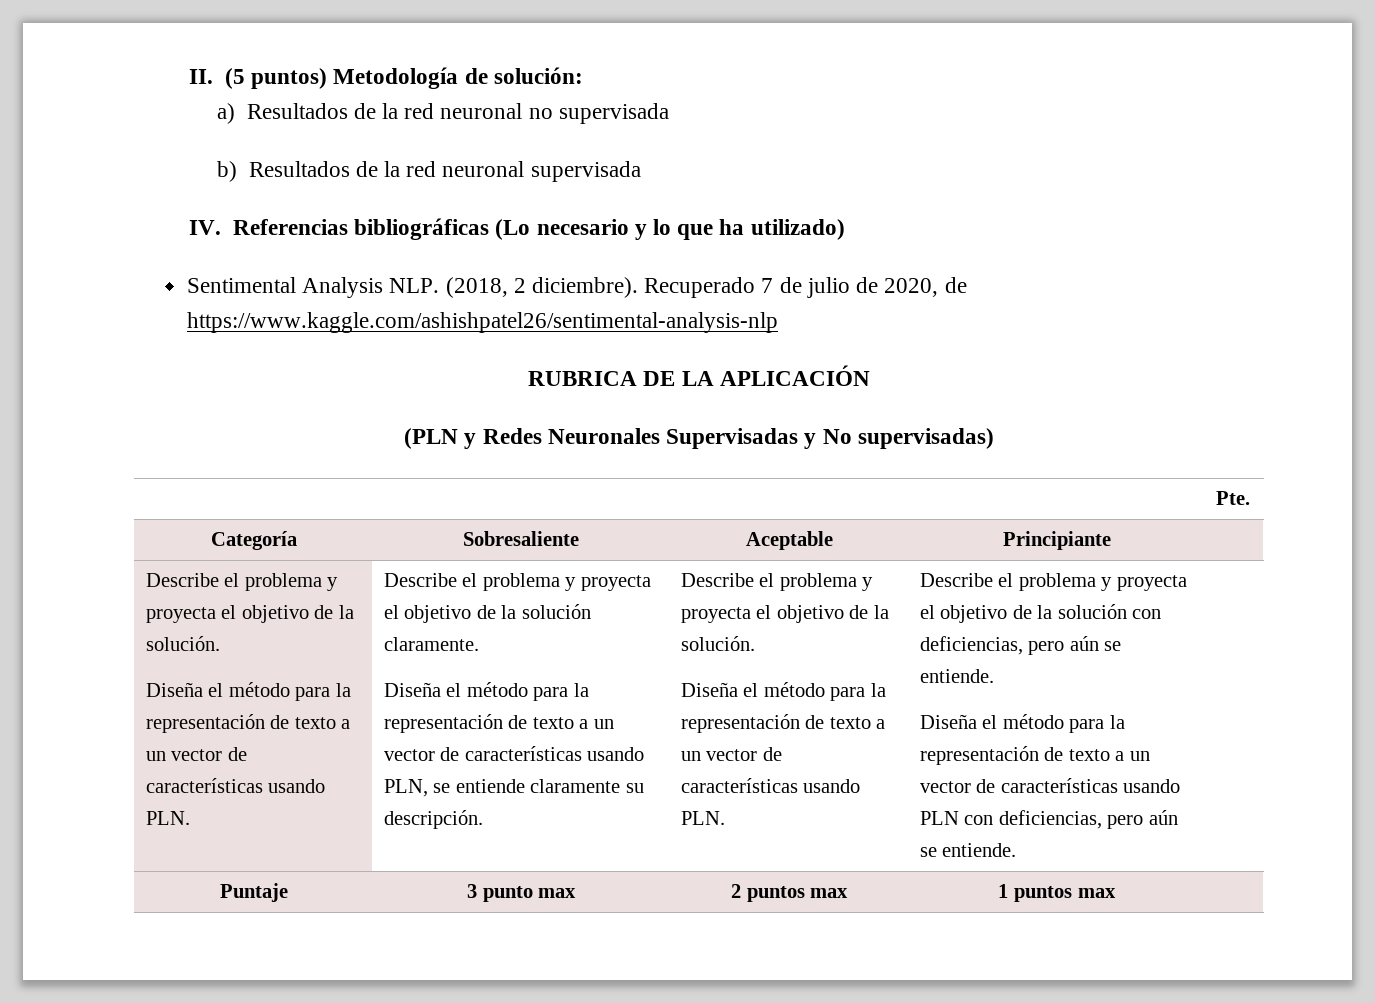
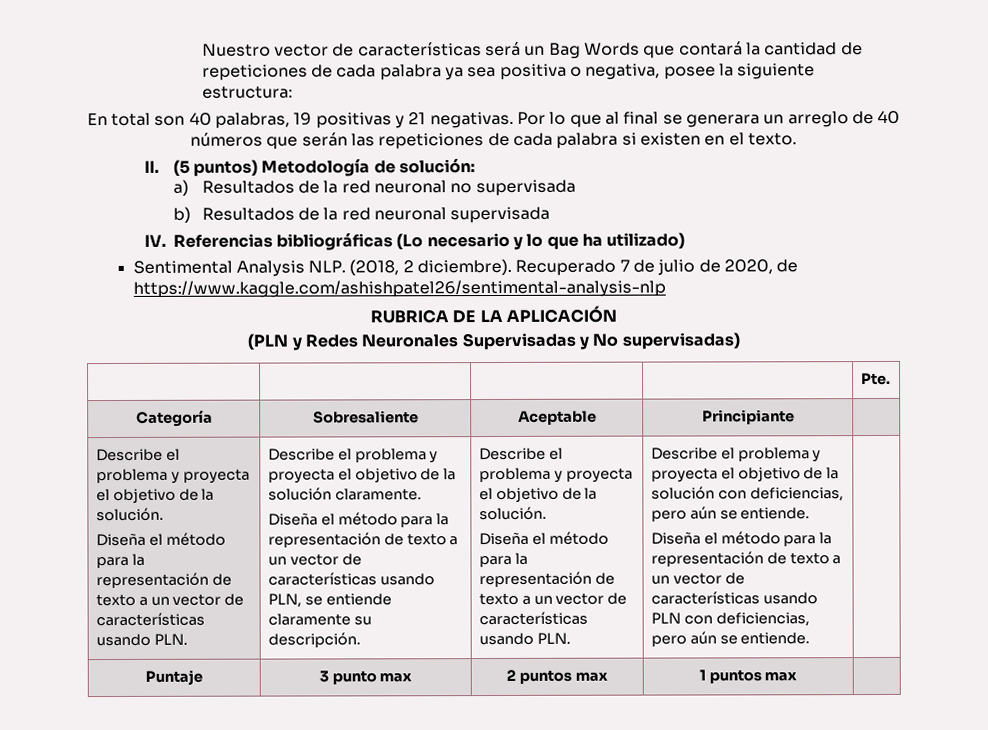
+ Nuestro vector de características será un Bag Words que contará la cantidad de repeticiones de cada palabra ya sea positiva o negativa, posee la siguiente estructura:
+ En total son 40 palabras, 19 positivas y 21 negativas. Por lo que al final se generara un arreglo de 40 números que serán las repeticiones de cada palabra si existen en el texto.

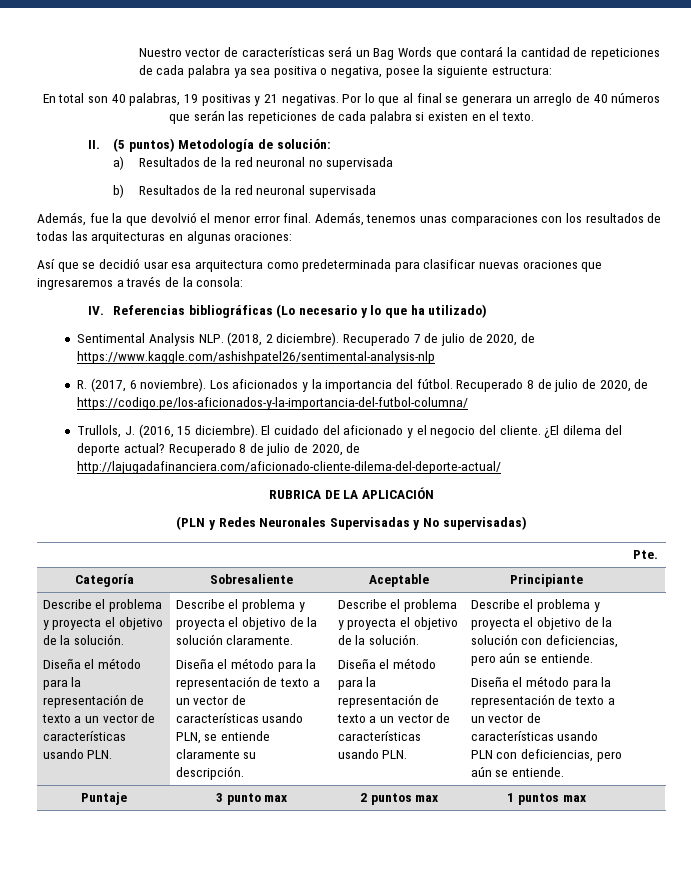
+ Además, fue la que devolvió el menor error final. Además, tenemos unas comparaciones con los resultados de todas las arquitecturas en algunas oraciones:
+ Así que se decidió usar esa arquitectura como predeterminada para clasificar nuevas oraciones que ingresaremos a través de la consola:
+ R. (2017, 6 noviembre). Los aficionados y la importancia del fútbol. Recuperado 8 de julio de 2020, de https://codigo.pe/los-aficionados-y-la-importancia-del-futbol-columna/
+ Trullols, J. (2016, 15 diciembre). El cuidado del aficionado y el negocio del cliente. ¿El dilema del deporte actual? Recuperado 8 de julio de 2020, de http://lajugadafinanciera.com/aficionado-cliente-dilema-del-deporte-actual/

